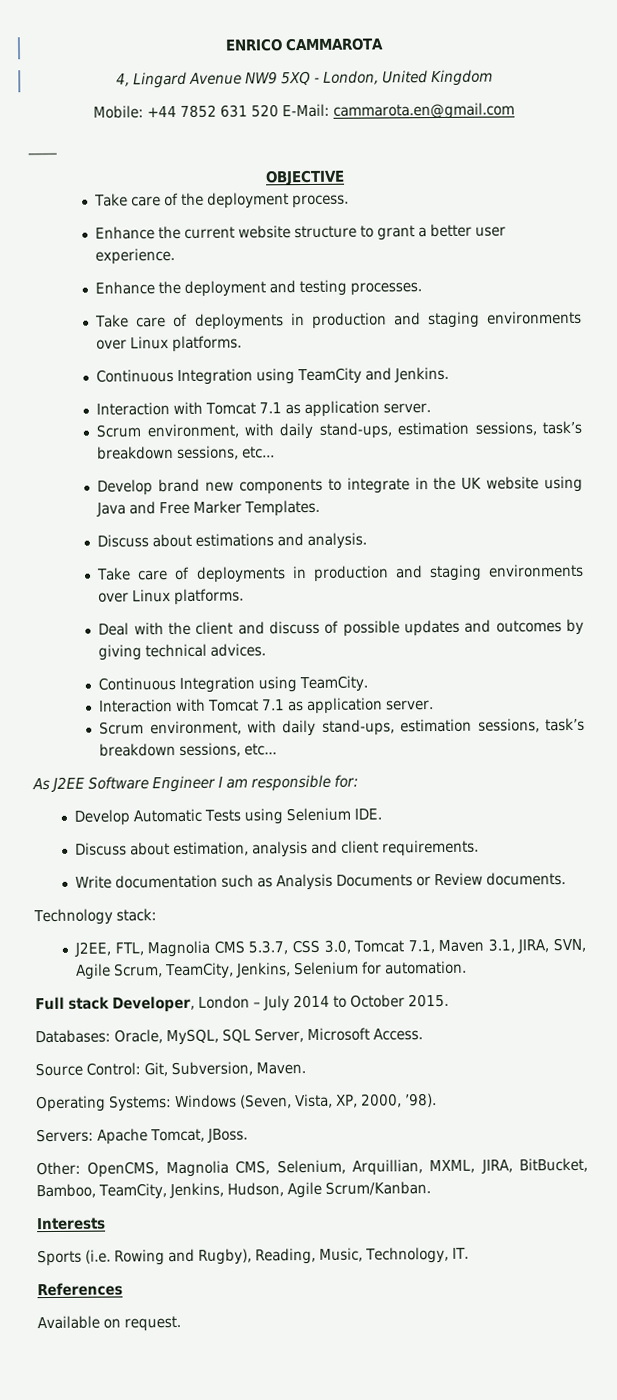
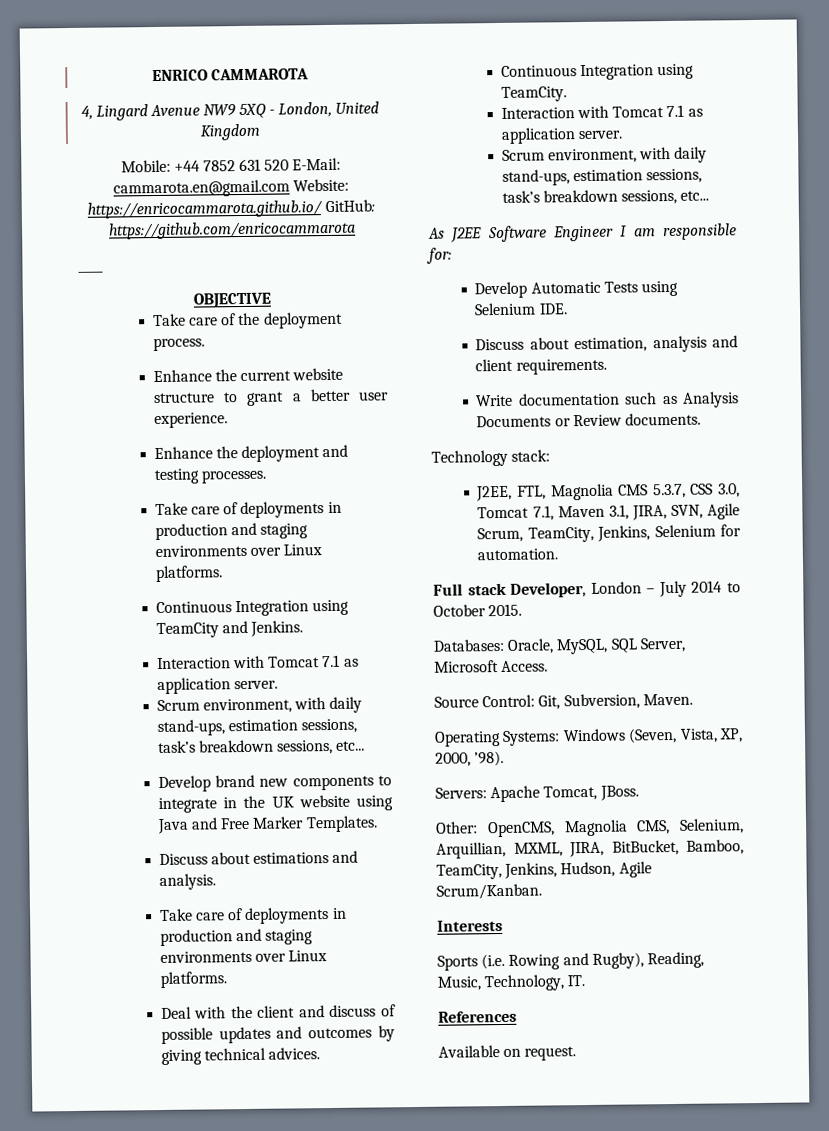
- Mobile: +44 7852 631 520 E-Mail: cammarota.en@gmail.com
+ Mobile: +44 7852 631 520 E-Mail: cammarota.en@gmail.com Website: https://enricocammarota.github.io/ GitHub: https://github.com/enricocammarota

